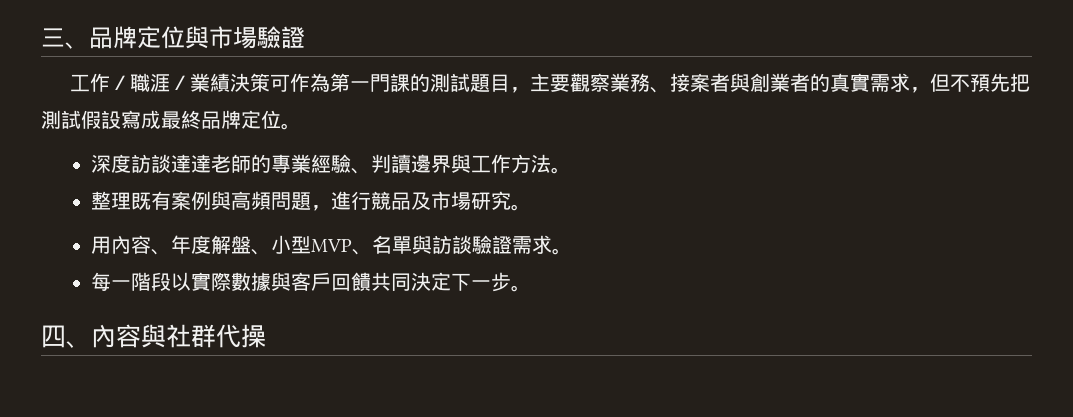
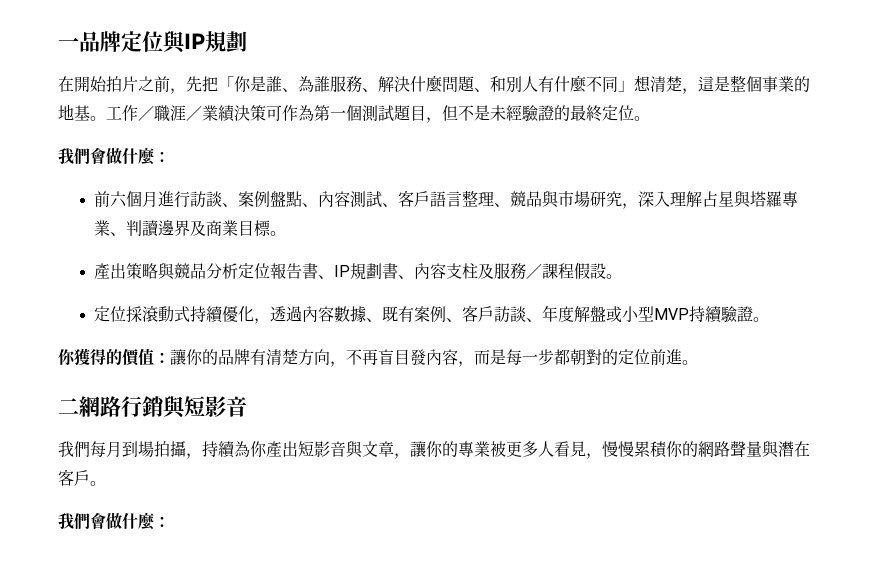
- 三、品牌定位與市場驗證
- 工作／職涯／業績決策可作為第一門課的測試題目，主要觀察業務、接案者與創業者的真實需求，但不預先把測試假設寫成最終品牌定位。
- 深度訪談達達老師的專業經驗、判讀邊界與工作方法。
- 整理既有案例與高頻問題，進行競品及市場研究。
- 用內容、年度解盤、小型MVP、名單與訪談驗證需求。
- 每一階段以實際數據與客戶回饋共同決定下一步。
- 四、內容與社群代操
+ 一品牌定位與IP規劃
+ 在開始拍片之前，先把「你是誰、為誰服務、解決什麼問題、和別人有什麼不同」想清楚，這是整個事業的地基。工作／職涯／業績決策可作為第一個測試題目，但不是未經驗證的最終定位。
+ 我們會做什麼：
+ 前六個月進行訪談、案例盤點、內容測試、客戶語言整理、競品與市場研究，深入理解占星與塔羅專業、判讀邊界及商業目標。
+ 產出策略與競品分析定位報告書、IP規劃書、內容支柱及服務／課程假設。
+ 定位採滾動式持續優化，透過內容數據、既有案例、客戶訪談、年度解盤或小型MVP持續驗證。
+ 你獲得的價值：讓你的品牌有清楚方向，不再盲目發內容，而是每一步都朝對的定位前進。
+ 二網路行銷與短影音
+ 我們每月到場拍攝，持續為你產出短影音與文章，讓你的專業被更多人看見，慢慢累積你的網路聲量與潛在客戶。
+ 我們會做什麼：

